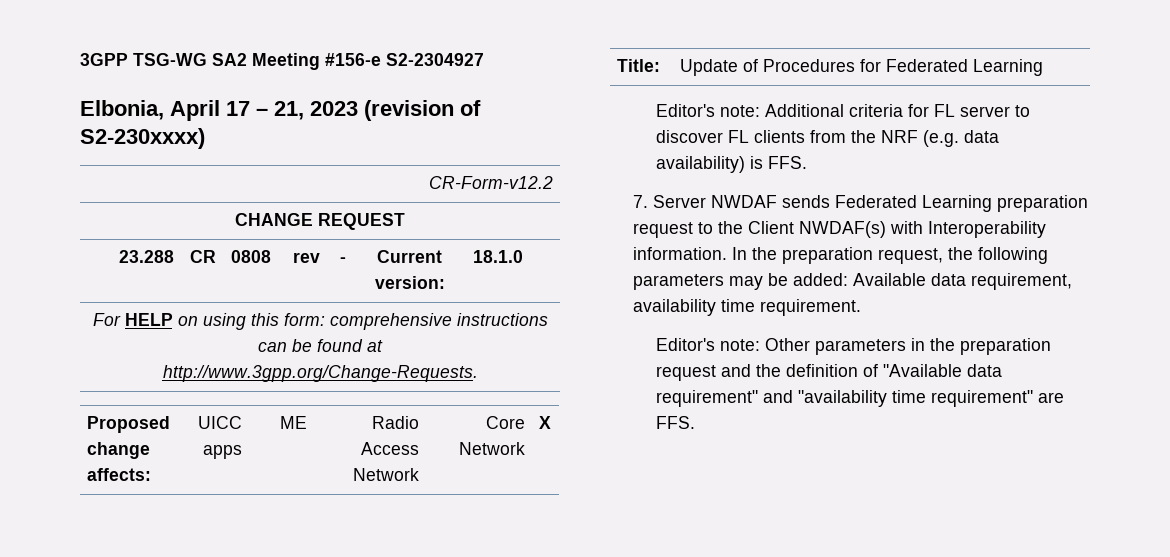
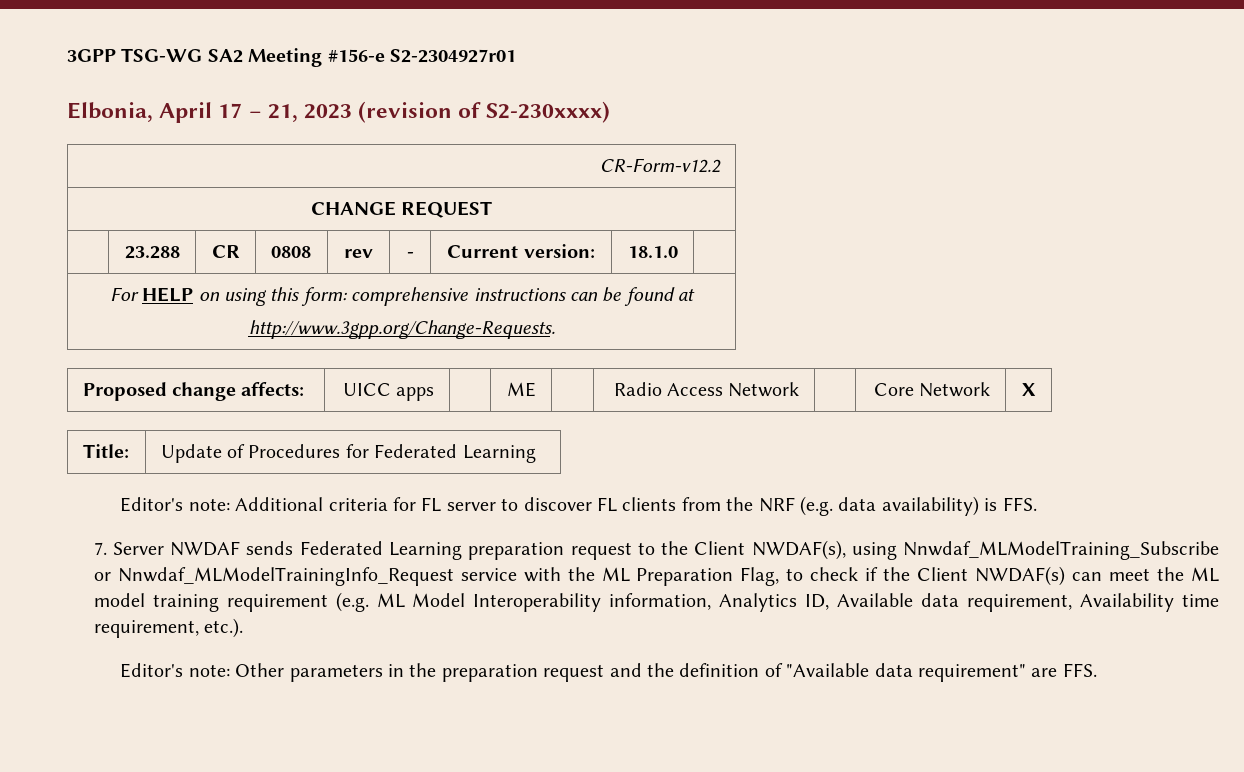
- 3GPP TSG-WG SA2 Meeting #156-e S2-2304927
+ 3GPP TSG-WG SA2 Meeting #156-e S2-2304927r01
- 7. Server NWDAF sends Federated Learning preparation request to the Client NWDAF(s) with Interoperability information. In the preparation request, the following parameters may be added: Available data requirement, availability time requirement.
+ 7. Server NWDAF sends Federated Learning preparation request to the Client NWDAF(s), using Nnwdaf_MLModelTraining_Subscribe or Nnwdaf_MLModelTrainingInfo_Request service with the ML Preparation Flag, to check if the Client NWDAF(s) can meet the ML model training requirement (e.g. ML Model Interoperability information, Analytics ID, Available data requirement, Availability time requirement, etc.).
- Editor's note: Other parameters in the preparation request and the definition of "Available data requirement" and "availability time requirement" are FFS.
+ Editor's note: Other parameters in the preparation request and the definition of "Available data requirement" are FFS.

